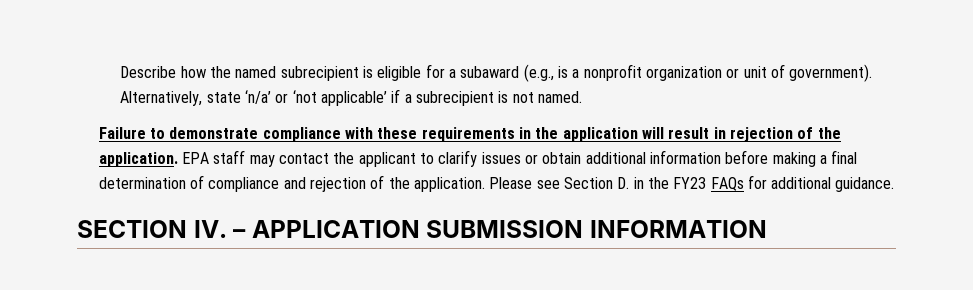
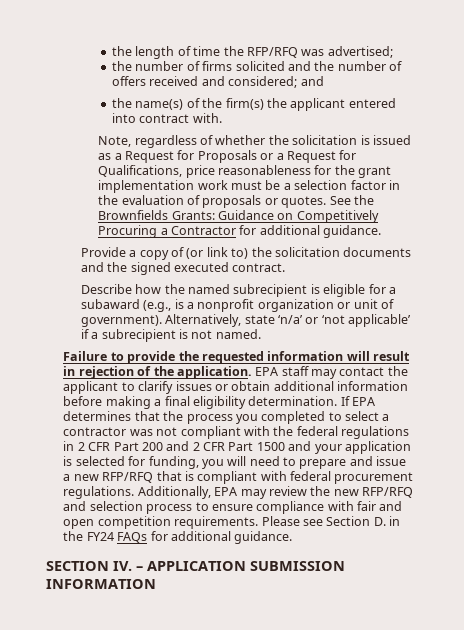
+ the length of time the RFP/RFQ was advertised;
+ the number of firms solicited and the number of offers received and considered; and
+ the name(s) of the firm(s) the applicant entered into contract with.
+ Note, regardless of whether the solicitation is issued as a Request for Proposals or a Request for Qualifications, price reasonableness for the grant implementation work must be a selection factor in the evaluation of proposals or quotes. See the Brownfields Grants: Guidance on Competitively Procuring a Contractor for additional guidance.
+ Provide a copy of (or link to) the solicitation documents and the signed executed contract.
- Failure to demonstrate compliance with these requirements in the application will result in rejection of the application.
+ Failure to provide the requested information will result in rejection of the application.
- EPA staff may contact the applicant to clarify issues or obtain additional information before making a final determination of compliance and rejection of the application.
+ EPA staff may contact the applicant to clarify issues or obtain additional information before making a final eligibility determination. If EPA determines that the process you completed to select a contractor was not compliant with the federal regulations in 2 CFR Part 200 and 2 CFR Part 1500 and your application is selected for funding, you will need to prepare and issue a new RFP/RFQ that is compliant with federal procurement regulations. Additionally, EPA may review the new RFP/RFQ and selection process to ensure compliance with fair and open competition requirements.
- Please see Section D. in the FY23 FAQs for additional guidance.
+ Please see Section D. in the FY24 FAQs for additional guidance.

